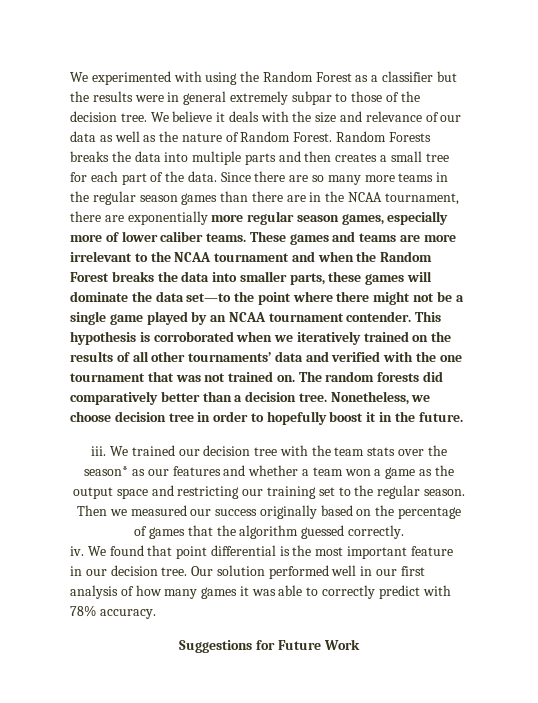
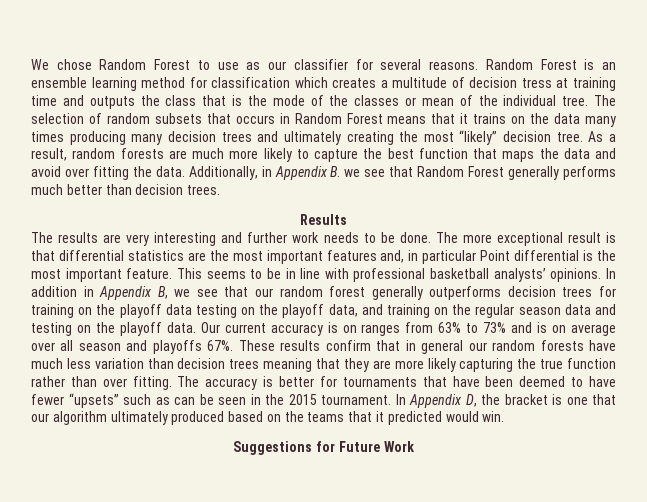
- We experimented with using the Random Forest as a classifier but the results were in general extremely subpar to those of the decision tree. We believe it deals with the size and relevance of our data as well as the nature of Random Forest. Random Forests breaks the data into multiple parts and then creates a small tree for each part of the data. Since there are so many more teams in the regular season games than there are in the NCAA tournament, there are exponentially more regular season games, especially more of lower caliber teams. These games and teams are more irrelevant to the NCAA tournament and when the Random Forest breaks the data into smaller parts, these games will dominate the data set—to the point where there might not be a single game played by an NCAA tournament contender. This hypothesis is corroborated when we iteratively trained on the results of all other tournaments’ data and verified with the one tournament that was not trained on. The random forests did comparatively better than a decision tree. Nonetheless, we choose decision tree in order to hopefully boost it in the future.
- iii. We trained our decision tree with the team stats over the season* as our features and whether a team won a game as the output space and restricting our training set to the regular season. Then we measured our success originally based on the percentage of games that the algorithm guessed correctly.
- iv. We found that point differential is the most important feature in our decision tree. Our solution performed well in our first analysis of how many games it was able to correctly predict with 78% accuracy.
+ We chose Random Forest to use as our classifier for several reasons. Random Forest is an ensemble learning method for classification which creates a multitude of decision tress at training time and outputs the class that is the mode of the classes or mean of the individual tree. The selection of random subsets that occurs in Random Forest means that it trains on the data many times producing many decision trees and ultimately creating the most “likely” decision tree. As a result, random forests are much more likely to capture the best function that maps the data and avoid over fitting the data. Additionally, in Appendix B. we see that Random Forest generally performs much better than decision trees.
+ Results
+ The results are very interesting and further work needs to be done. The more exceptional result is that differential statistics are the most important features and, in particular Point differential is the most important feature. This seems to be in line with professional basketball analysts’ opinions. In addition in Appendix B, we see that our random forest generally outperforms decision trees for training on the playoff data testing on the playoff data, and training on the regular season data and testing on the playoff data. Our current accuracy is on ranges from 63% to 73% and is on average over all season and playoffs 67%. These results confirm that in general our random forests have much less variation than decision trees meaning that they are more likely capturing the true function rather than over fitting. The accuracy is better for tournaments that have been deemed to have fewer “upsets” such as can be seen in the 2015 tournament. In Appendix D, the bracket is one that our algorithm ultimately produced based on the teams that it predicted would win.

